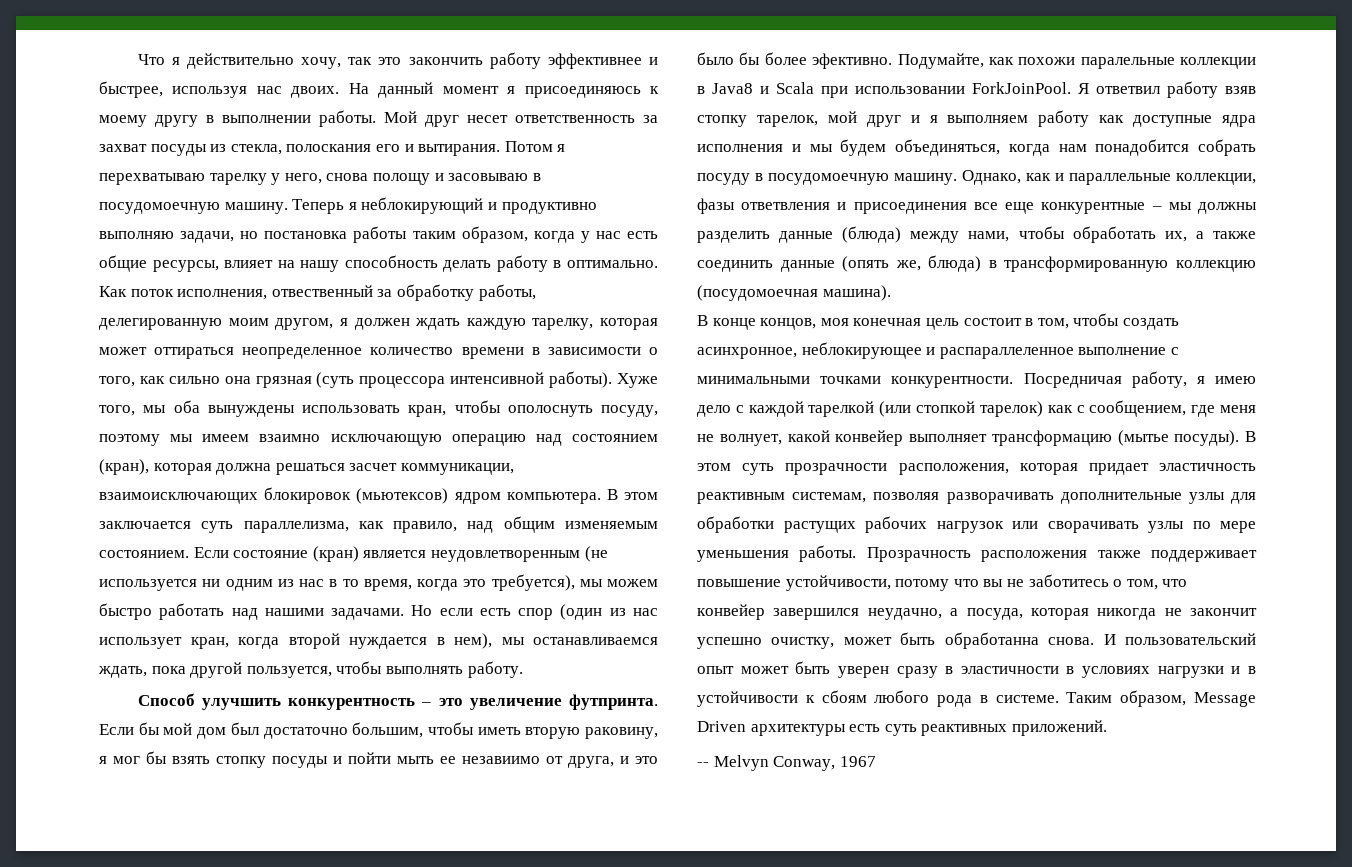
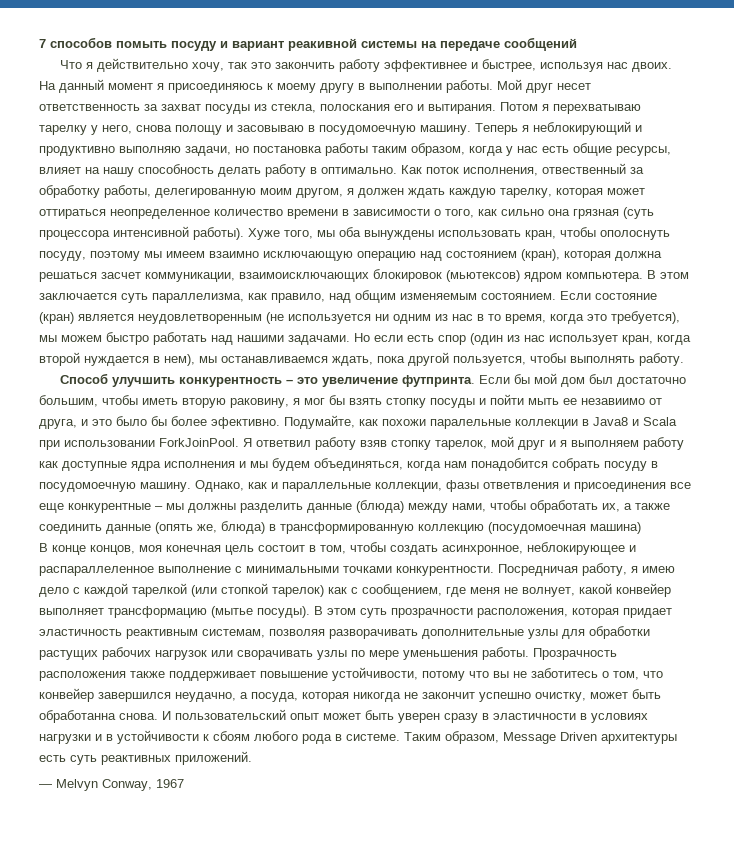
+ 7 способов помыть посуду и вариант реакивной системы на передаче сообщений
- Однако, как и параллельные коллекции, фазы ответвления и присоединения все еще конкурентные – мы должны разделить данные (блюда) между нами, чтобы обработать их, а также соединить данные (опять же, блюда) в трансформированную коллекцию (посудомоечная машина).
+ Однако, как и параллельные коллекции, фазы ответвления и присоединения все еще конкурентные – мы должны разделить данные (блюда) между нами, чтобы обработать их, а также соединить данные (опять же, блюда) в трансформированную коллекцию (посудомоечная машина)
- -- Melvyn Conway, 1967
+ — Melvyn Conway, 1967

